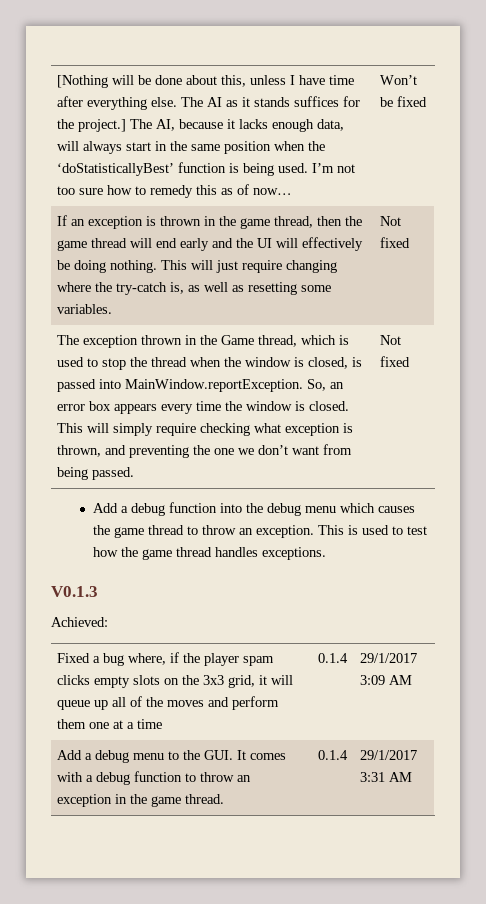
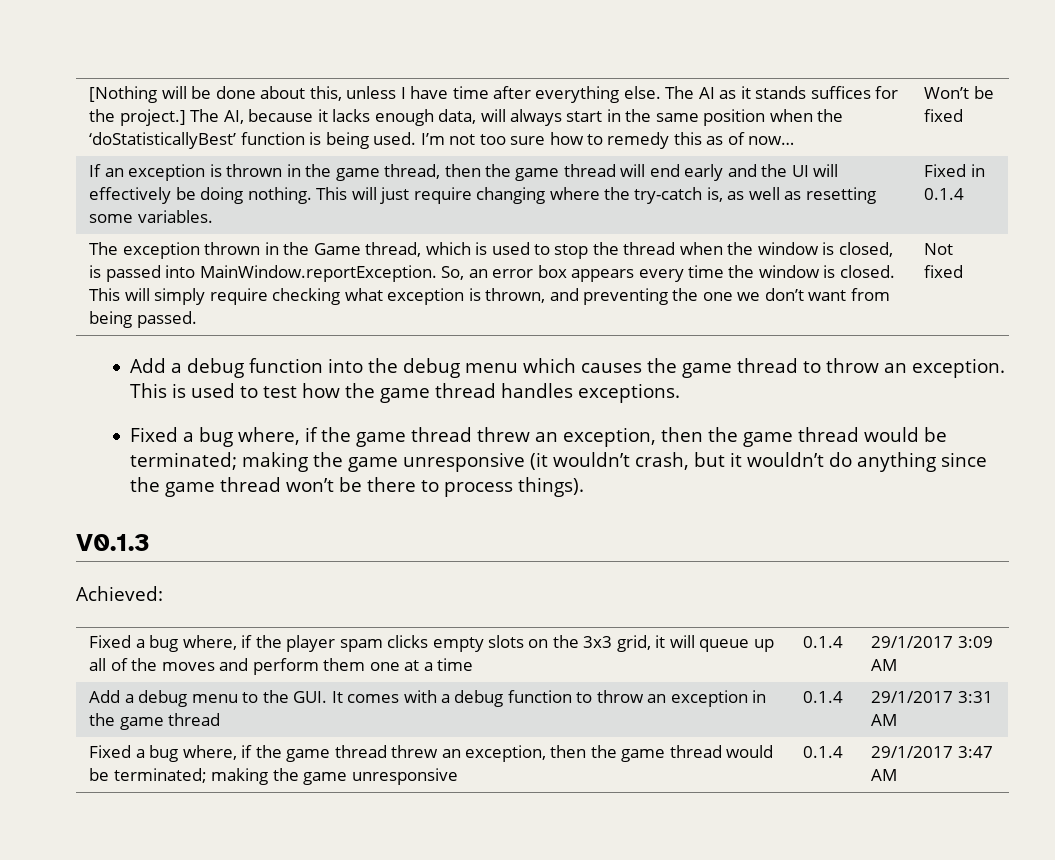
- This will just require changing where the try-catch is, as well as resetting some variables. | Not fixed
+ This will just require changing where the try-catch is, as well as resetting some variables. | Fixed in 0.1.4
+ Fixed a bug where, if the game thread threw an exception, then the game thread would be terminated; making the game unresponsive (it wouldn’t crash, but it wouldn’t do anything since the game thread won’t be there to process things).
- Add a debug menu to the GUI. It comes with a debug function to throw an exception in the game thread. | 0.1.4 | 29/1/2017 3:31 AM
+ Add a debug menu to the GUI. It comes with a debug function to throw an exception in the game thread | 0.1.4 | 29/1/2017 3:31 AM
+ Fixed a bug where, if the game thread threw an exception, then the game thread would be terminated; making the game unresponsive | 0.1.4 | 29/1/2017 3:47 AM

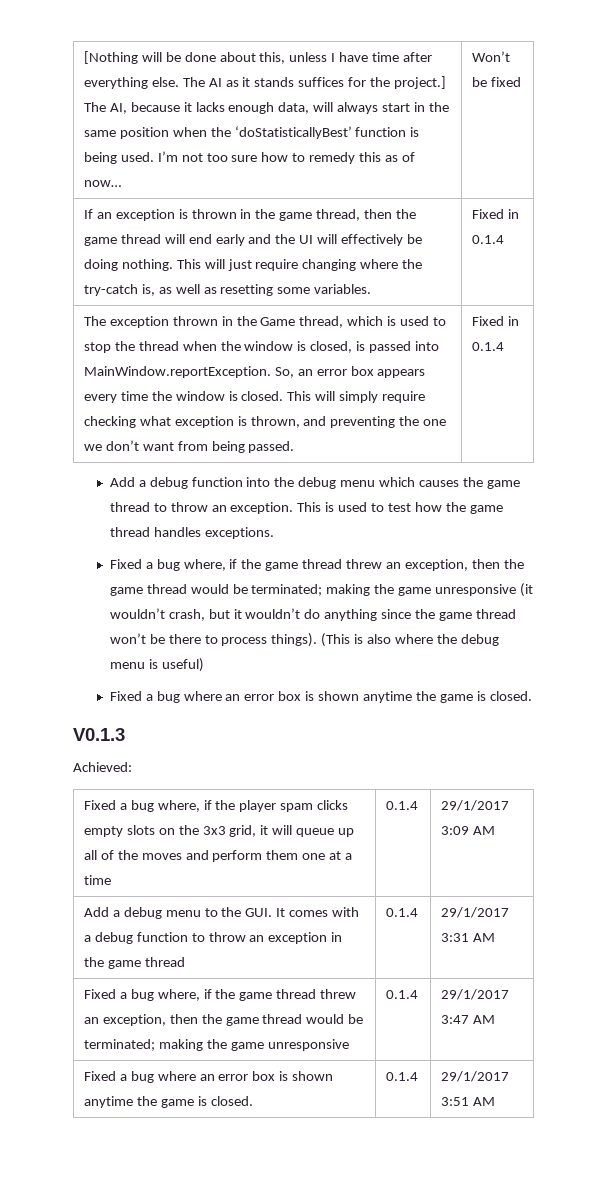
- This will simply require checking what exception is thrown, and preventing the one we don’t want from being passed. | Not fixed
+ This will simply require checking what exception is thrown, and preventing the one we don’t want from being passed. | Fixed in 0.1.4
+ (This is also where the debug menu is useful)
+ Fixed a bug where an error box is shown anytime the game is closed.
+ Fixed a bug where an error box is shown anytime the game is closed. | 0.1.4 | 29/1/2017 3:51 AM

